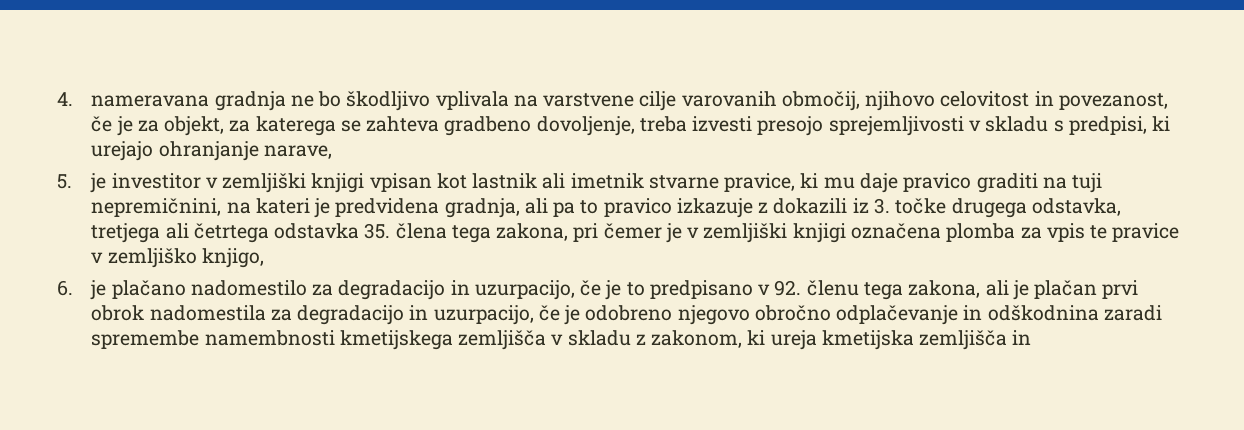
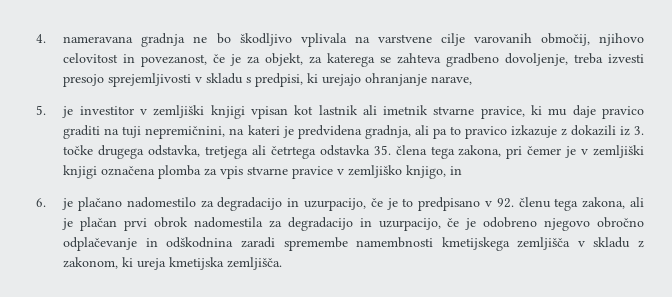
- 5. je investitor v zemljiški knjigi vpisan kot lastnik ali imetnik stvarne pravice, ki mu daje pravico graditi na tuji nepremičnini, na kateri je predvidena gradnja, ali pa to pravico izkazuje z dokazili iz 3. točke drugega odstavka, tretjega ali četrtega odstavka 35. člena tega zakona, pri čemer je v zemljiški knjigi označena plomba za vpis te pravice v zemljiško knjigo,
+ 5. je investitor v zemljiški knjigi vpisan kot lastnik ali imetnik stvarne pravice, ki mu daje pravico graditi na tuji nepremičnini, na kateri je predvidena gradnja, ali pa to pravico izkazuje z dokazili iz 3. točke drugega odstavka, tretjega ali četrtega odstavka 35. člena tega zakona, pri čemer je v zemljiški knjigi označena plomba za vpis stvarne pravice v zemljiško knjigo, in
- 6. je plačano nadomestilo za degradacijo in uzurpacijo, če je to predpisano v 92. členu tega zakona, ali je plačan prvi obrok nadomestila za degradacijo in uzurpacijo, če je odobreno njegovo obročno odplačevanje in odškodnina zaradi spremembe namembnosti kmetijskega zemljišča v skladu z zakonom, ki ureja kmetijska zemljišča in
+ 6. je plačano nadomestilo za degradacijo in uzurpacijo, če je to predpisano v 92. členu tega zakona, ali je plačan prvi obrok nadomestila za degradacijo in uzurpacijo, če je odobreno njegovo obročno odplačevanje in odškodnina zaradi spremembe namembnosti kmetijskega zemljišča v skladu z zakonom, ki ureja kmetijska zemljišča.

